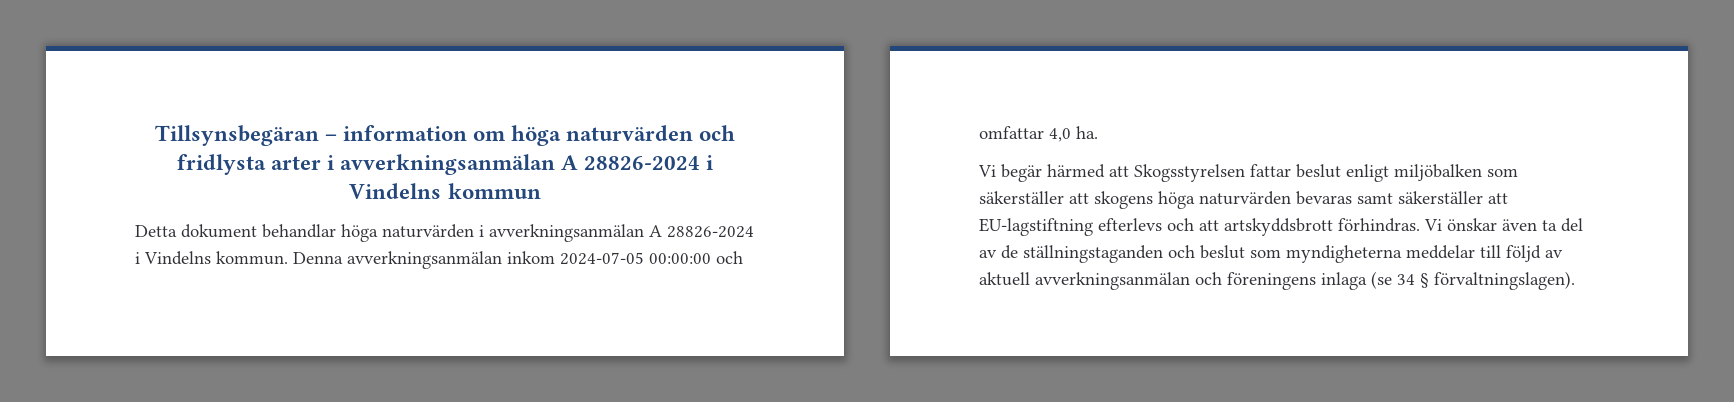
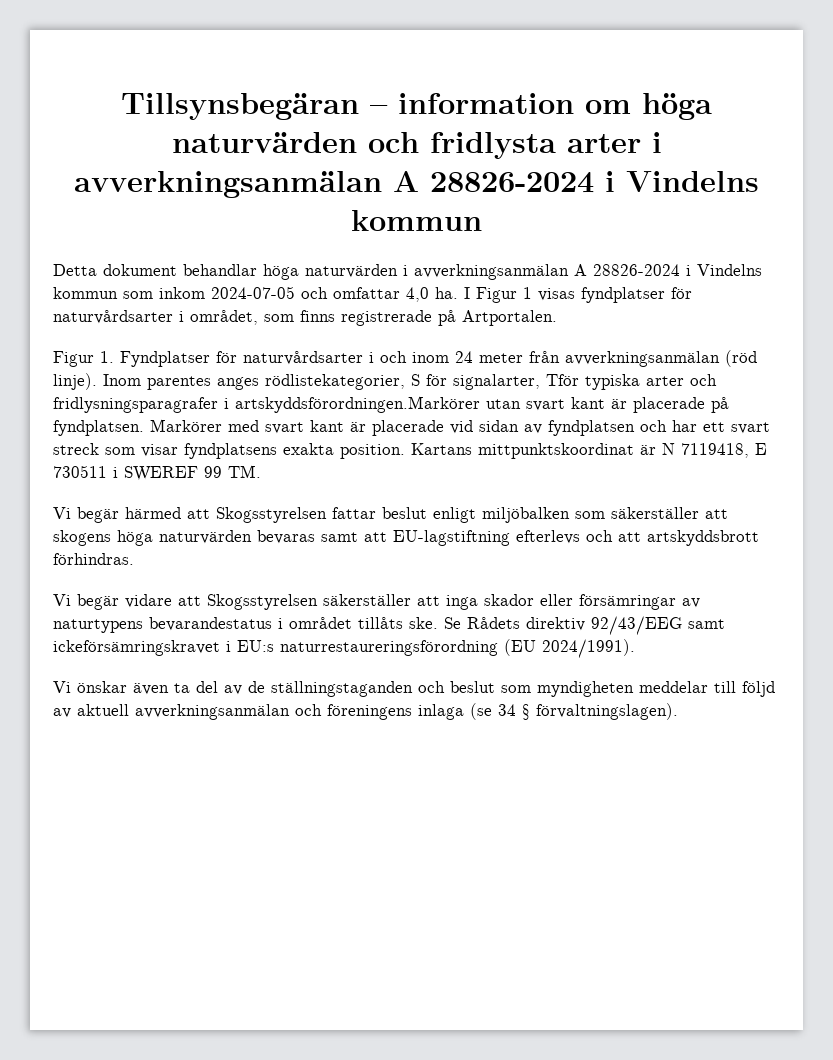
- Detta dokument behandlar höga naturvärden i avverkningsanmälan A 28826-2024 i Vindelns kommun. Denna avverkningsanmälan inkom 2024-07-05 00:00:00 och omfattar 4,0 ha.
+ Detta dokument behandlar höga naturvärden i avverkningsanmälan A 28826-2024 i Vindelns kommun som inkom 2024-07-05 och omfattar 4,0 ha. I Figur 1 visas fyndplatser för naturvårdsarter i området, som finns registrerade på Artportalen.
+ Figur 1. Fyndplatser för naturvårdsarter i och inom 24 meter från avverkningsanmälan (röd linje). Inom parentes anges rödlistekategorier, S för signalarter, Tför typiska arter och fridlysningsparagrafer i artskyddsförordningen.Markörer utan svart kant är placerade på fyndplatsen. Markörer med svart kant är placerade vid sidan av fyndplatsen och har ett svart streck som visar fyndplatsens exakta position. Kartans mittpunktskoordinat är N 7119418, E 730511 i SWEREF 99 TM.
- Vi begär härmed att Skogsstyrelsen fattar beslut enligt miljöbalken som säkerställer att skogens höga naturvärden bevaras samt säkerställer att EU-lagstiftning efterlevs och att artskyddsbrott förhindras. Vi önskar även ta del av de ställningstaganden och beslut som myndigheterna meddelar till följd av aktuell avverkningsanmälan och föreningens inlaga (se 34 § förvaltningslagen).
+ Vi begär härmed att Skogsstyrelsen fattar beslut enligt miljöbalken som säkerställer att skogens höga naturvärden bevaras samt att EU-lagstiftning efterlevs och att artskyddsbrott förhindras.
+ Vi begär vidare att Skogsstyrelsen säkerställer att inga skador eller försämringar av naturtypens bevarandestatus i området tillåts ske. Se Rådets direktiv 92/43/EEG samt ickeförsämringskravet i EU:s naturrestaureringsförordning (EU 2024/1991).
+ Vi önskar även ta del av de ställningstaganden och beslut som myndigheten meddelar till följd av aktuell avverkningsanmälan och föreningens inlaga (se 34 § förvaltningslagen).

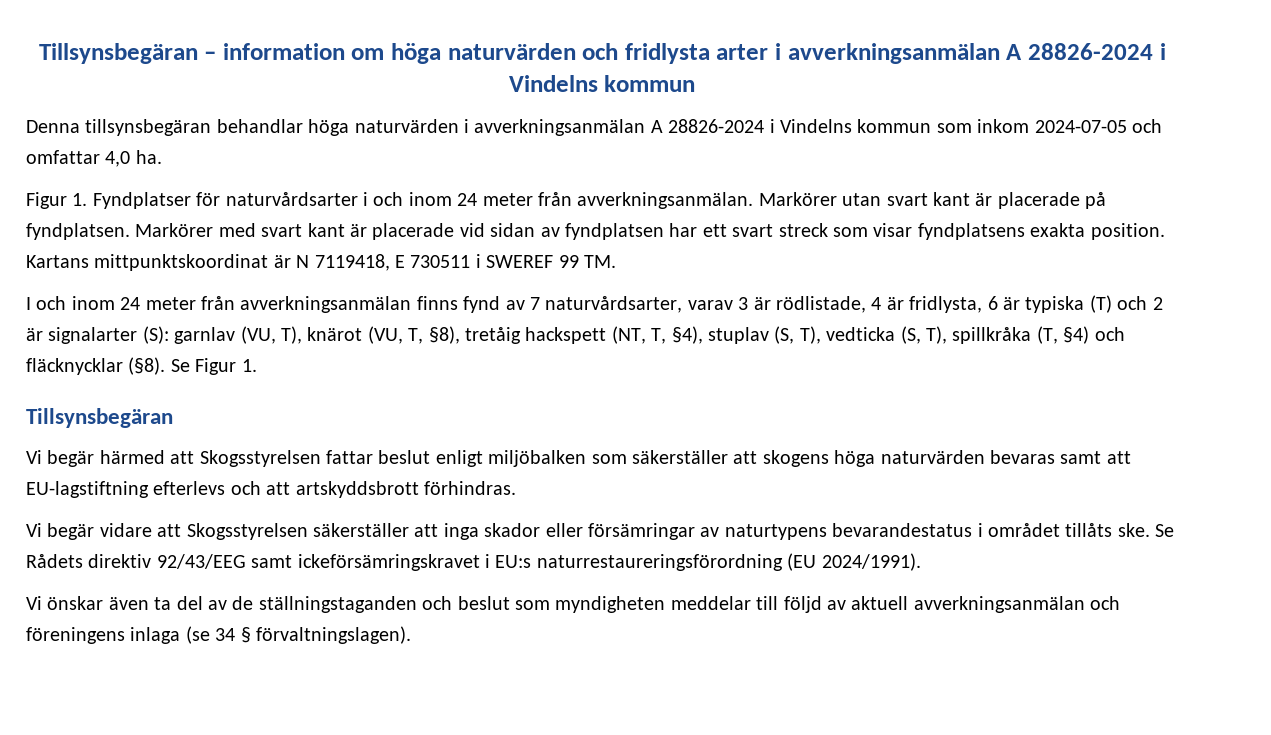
- Detta dokument behandlar höga naturvärden i avverkningsanmälan A 28826-2024 i Vindelns kommun som inkom 2024-07-05 och omfattar 4,0 ha. I Figur 1 visas fyndplatser för naturvårdsarter i området, som finns registrerade på Artportalen.
+ Denna tillsynsbegäran behandlar höga naturvärden i avverkningsanmälan A 28826-2024 i Vindelns kommun som inkom 2024-07-05 och omfattar 4,0 ha.
- Figur 1. Fyndplatser för naturvårdsarter i och inom 24 meter från avverkningsanmälan (röd linje). Inom parentes anges rödlistekategorier, S för signalarter, Tför typiska arter och fridlysningsparagrafer i artskyddsförordningen.Markörer utan svart kant är placerade på fyndplatsen.
+ Figur 1. Fyndplatser för naturvårdsarter i och inom 24 meter från avverkningsanmälan. Markörer utan svart kant är placerade på fyndplatsen.
- Markörer med svart kant är placerade vid sidan av fyndplatsen och har ett svart streck som visar fyndplatsens exakta position.
+ Markörer med svart kant är placerade vid sidan av fyndplatsen har ett svart streck som visar fyndplatsens exakta position.
+ I och inom 24 meter från avverkningsanmälan finns fynd av 7 naturvårdsarter, varav 3 är rödlistade, 4 är fridlysta, 6 är typiska (T) och 2 är signalarter (S): garnlav (VU, T), knärot (VU, T, §8), tretåig hackspett (NT, T, §4), stuplav (S, T), vedticka (S, T), spillkråka (T, §4) och fläcknycklar (§8). Se Figur 1.
+ Tillsynsbegäran

